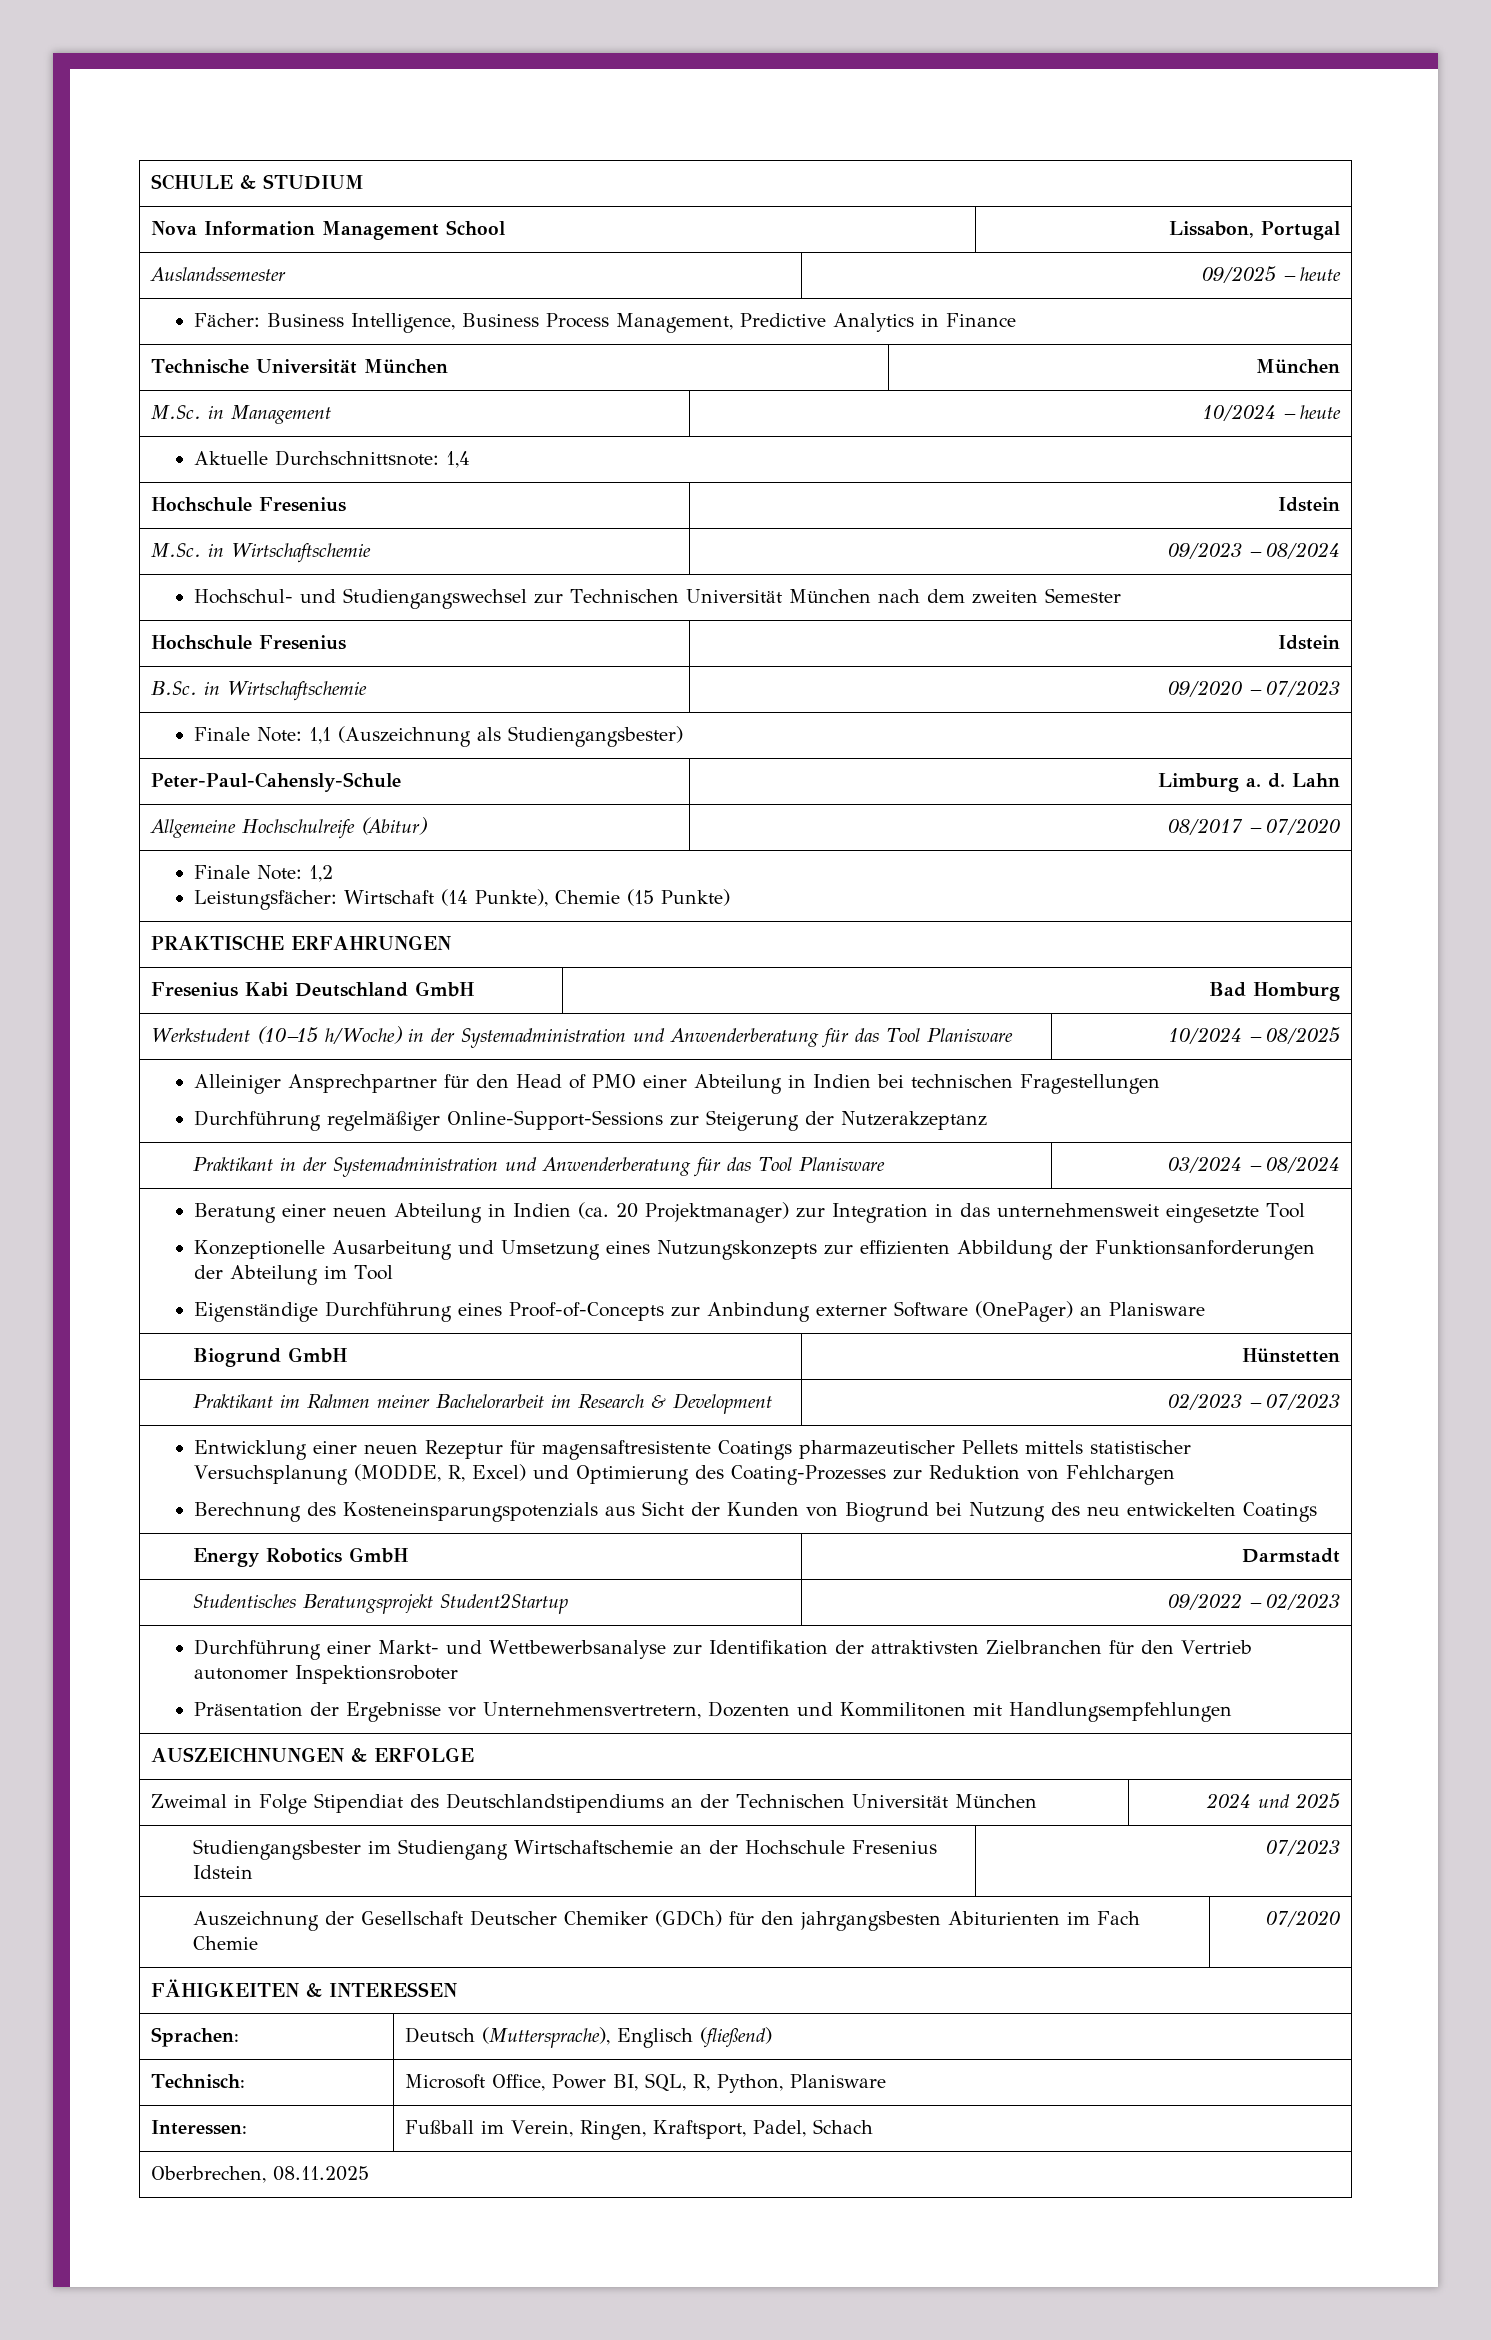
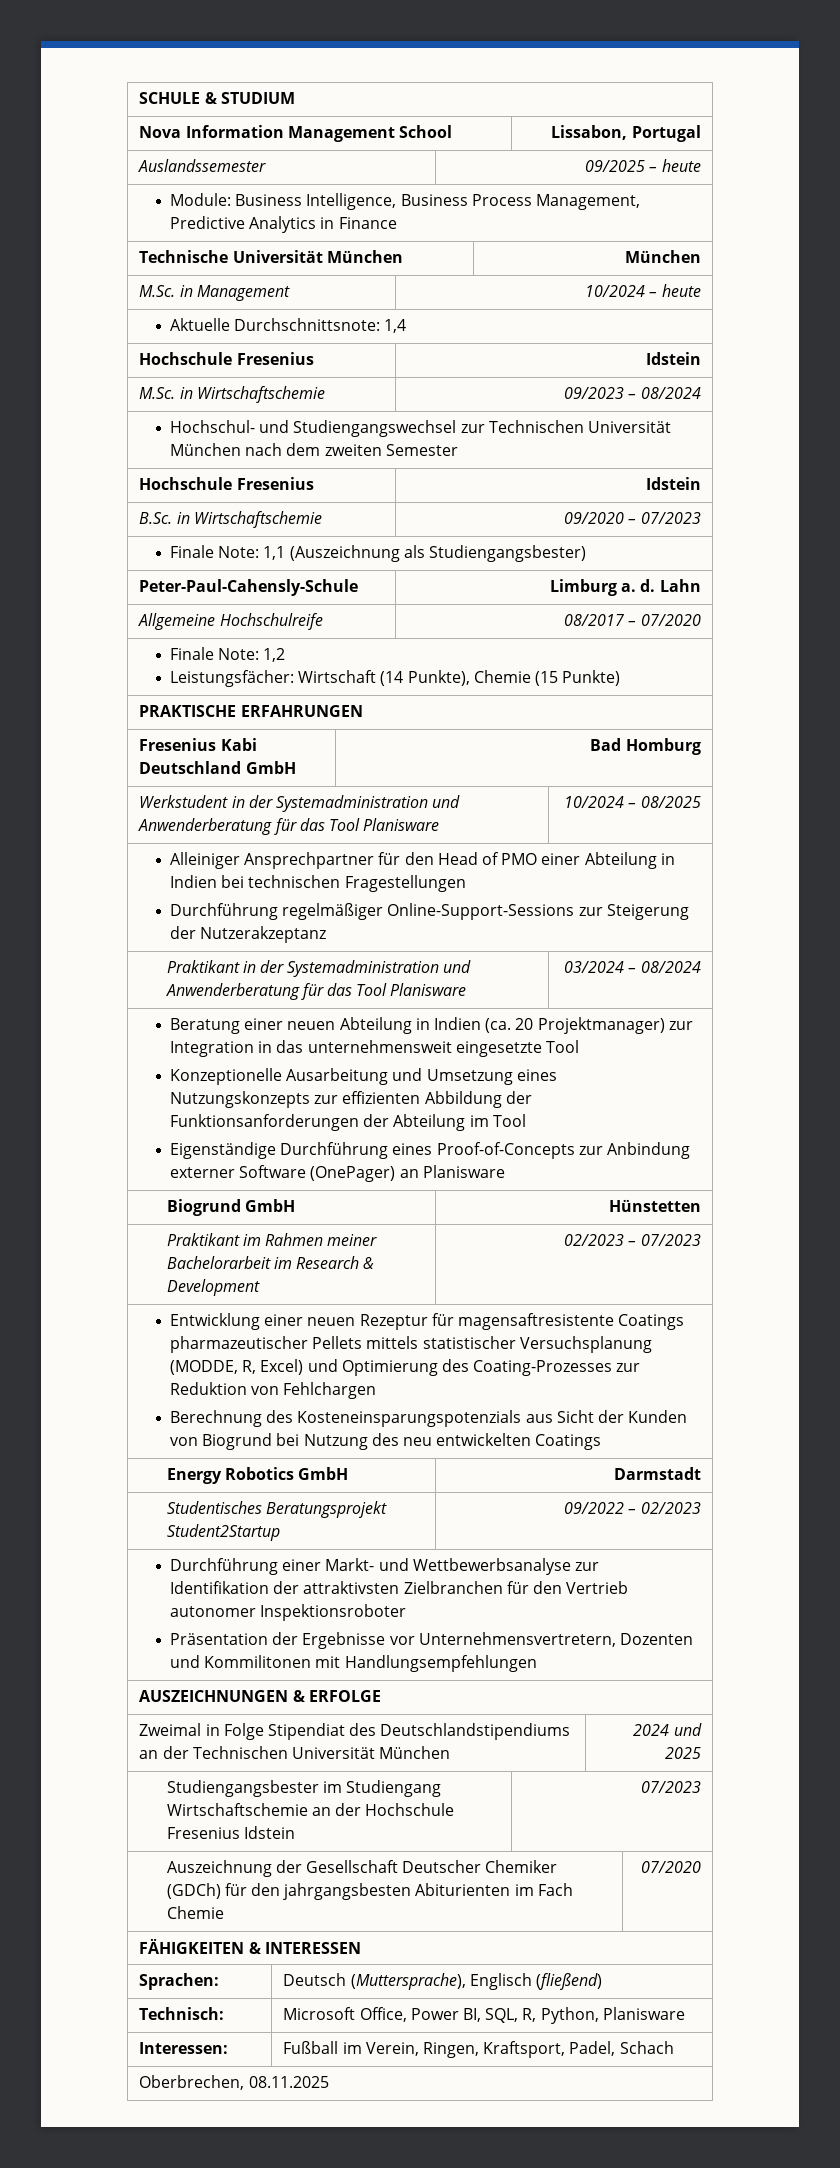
- Fächer: Business Intelligence, Business Process Management, Predictive Analytics in Finance
+ Module: Business Intelligence, Business Process Management, Predictive Analytics in Finance
- Allgemeine Hochschulreife (Abitur) | 08/2017 – 07/2020
+ Allgemeine Hochschulreife | 08/2017 – 07/2020
- Werkstudent (10–15 h/Woche) in der Systemadministration und Anwenderberatung für das Tool Planisware | 10/2024 – 08/2025
+ Werkstudent in der Systemadministration und Anwenderberatung für das Tool Planisware | 10/2024 – 08/2025

